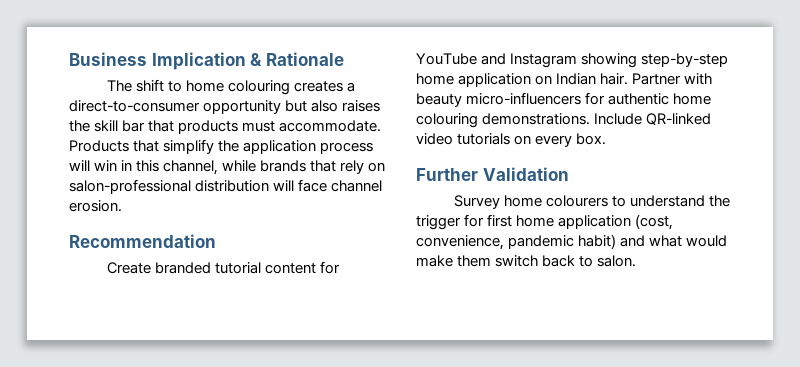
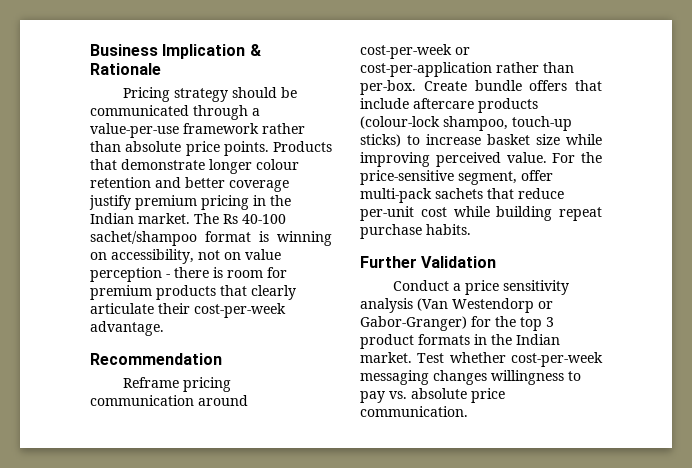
- The shift to home colouring creates a direct-to-consumer opportunity but also raises the skill bar that products must accommodate. Products that simplify the application process will win in this channel, while brands that rely on salon-professional distribution will face channel erosion.
+ Pricing strategy should be communicated through a value-per-use framework rather than absolute price points. Products that demonstrate longer colour retention and better coverage justify premium pricing in the Indian market. The Rs 40-100 sachet/shampoo format is winning on accessibility, not on value perception - there is room for premium products that clearly articulate their cost-per-week advantage.
  Recommendation
- Create branded tutorial content for YouTube and Instagram showing step-by-step home application on Indian hair. Partner with beauty micro-influencers for authentic home colouring demonstrations. Include QR-linked video tutorials on every box.
+ Reframe pricing communication around cost-per-week or cost-per-application rather than per-box. Create bundle offers that include aftercare products (colour-lock shampoo, touch-up sticks) to increase basket size while improving perceived value. For the price-sensitive segment, offer multi-pack sachets that reduce per-unit cost while building repeat purchase habits.
  Further Validation
- Survey home colourers to understand the trigger for first home application (cost, convenience, pandemic habit) and what would make them switch back to salon.
+ Conduct a price sensitivity analysis (Van Westendorp or Gabor-Granger) for the top 3 product formats in the Indian market. Test whether cost-per-week messaging changes willingness to pay vs. absolute price communication.

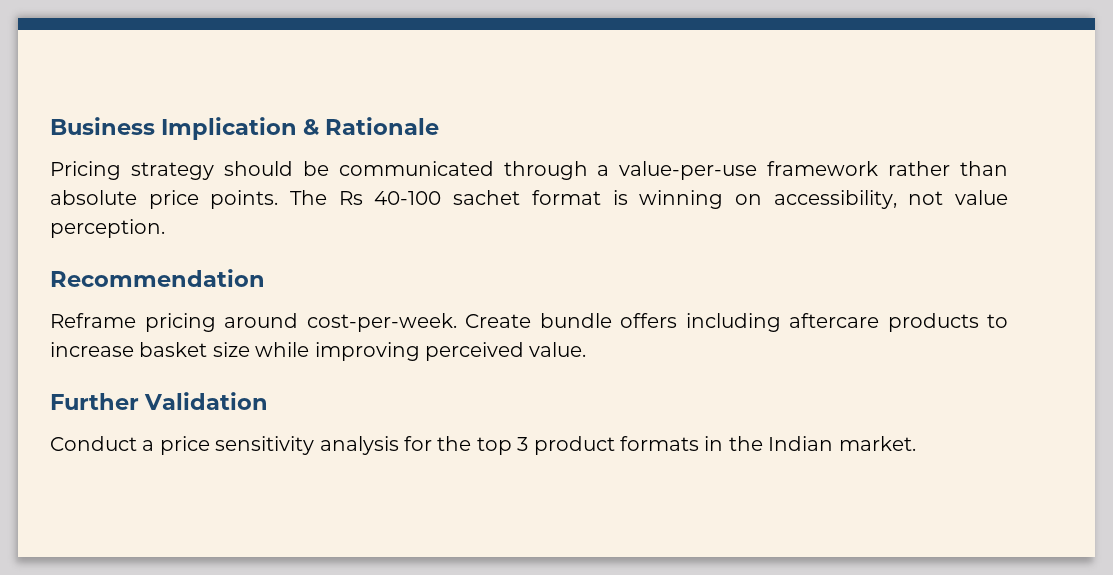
- Products that demonstrate longer colour retention and better coverage justify premium pricing in the Indian market.
- The Rs 40-100 sachet/shampoo format is winning on accessibility, not on value perception - there is room for premium products that clearly articulate their cost-per-week advantage.
+ The Rs 40-100 sachet format is winning on accessibility, not value perception.
  Recommendation
- Reframe pricing communication around cost-per-week or cost-per-application rather than per-box. Create bundle offers that include aftercare products (colour-lock shampoo, touch-up sticks) to increase basket size while improving perceived value. For the price-sensitive segment, offer multi-pack sachets that reduce per-unit cost while building repeat purchase habits.
+ Reframe pricing around cost-per-week. Create bundle offers including aftercare products to increase basket size while improving perceived value.
- Conduct a price sensitivity analysis (Van Westendorp or Gabor-Granger) for the top 3 product formats in the Indian market. Test whether cost-per-week messaging changes willingness to pay vs. absolute price communication.
+ Conduct a price sensitivity analysis for the top 3 product formats in the Indian market.

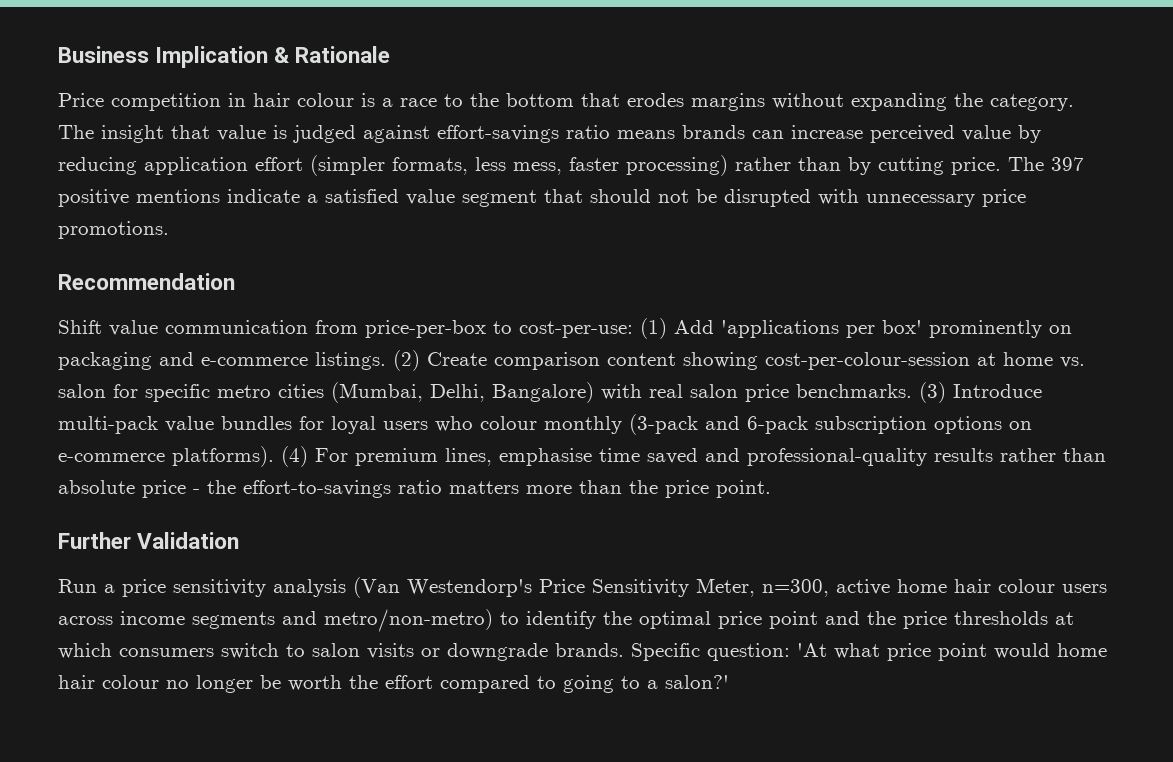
- Pricing strategy should be communicated through a value-per-use framework rather than absolute price points. The Rs 40-100 sachet format is winning on accessibility, not value perception.
+ Price competition in hair colour is a race to the bottom that erodes margins without expanding the category. The insight that value is judged against effort-savings ratio means brands can increase perceived value by reducing application effort (simpler formats, less mess, faster processing) rather than by cutting price. The 397 positive mentions indicate a satisfied value segment that should not be disrupted with unnecessary price promotions.
  Recommendation
- Reframe pricing around cost-per-week. Create bundle offers including aftercare products to increase basket size while improving perceived value.
+ Shift value communication from price-per-box to cost-per-use: (1) Add 'applications per box' prominently on packaging and e-commerce listings. (2) Create comparison content showing cost-per-colour-session at home vs. salon for specific metro cities (Mumbai, Delhi, Bangalore) with real salon price benchmarks. (3) Introduce multi-pack value bundles for loyal users who colour monthly (3-pack and 6-pack subscription options on e-commerce platforms). (4) For premium lines, emphasise time saved and professional-quality results rather than absolute price - the effort-to-savings ratio matters more than the price point.
- Conduct a price sensitivity analysis for the top 3 product formats in the Indian market.
+ Run a price sensitivity analysis (Van Westendorp's Price Sensitivity Meter, n=300, active home hair colour users across income segments and metro/non-metro) to identify the optimal price point and the price thresholds at which consumers switch to salon visits or downgrade brands. Specific question: 'At what price point would home hair colour no longer be worth the effort compared to going to a salon?'

